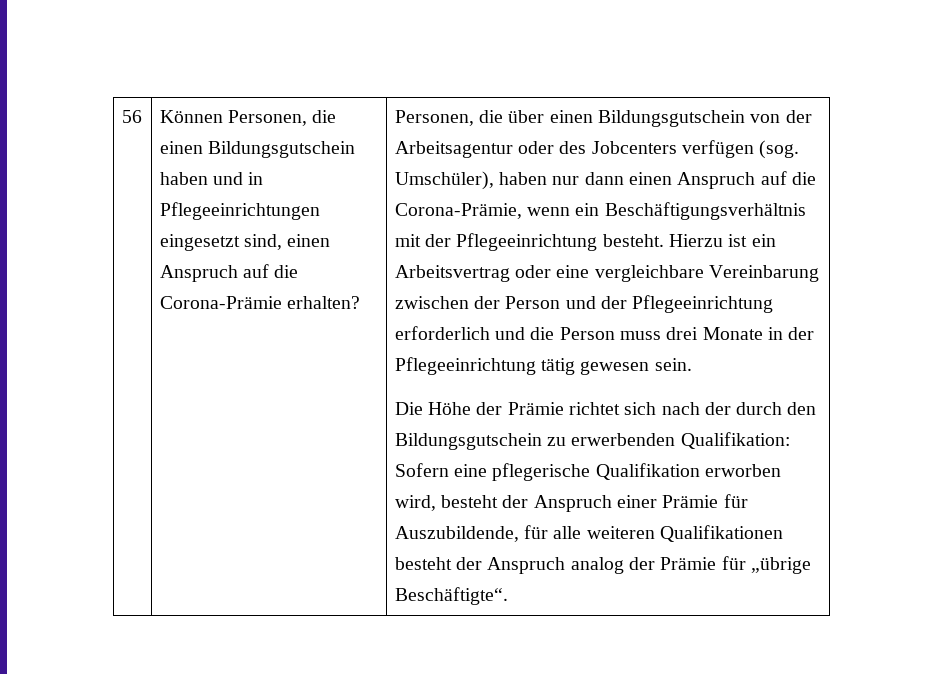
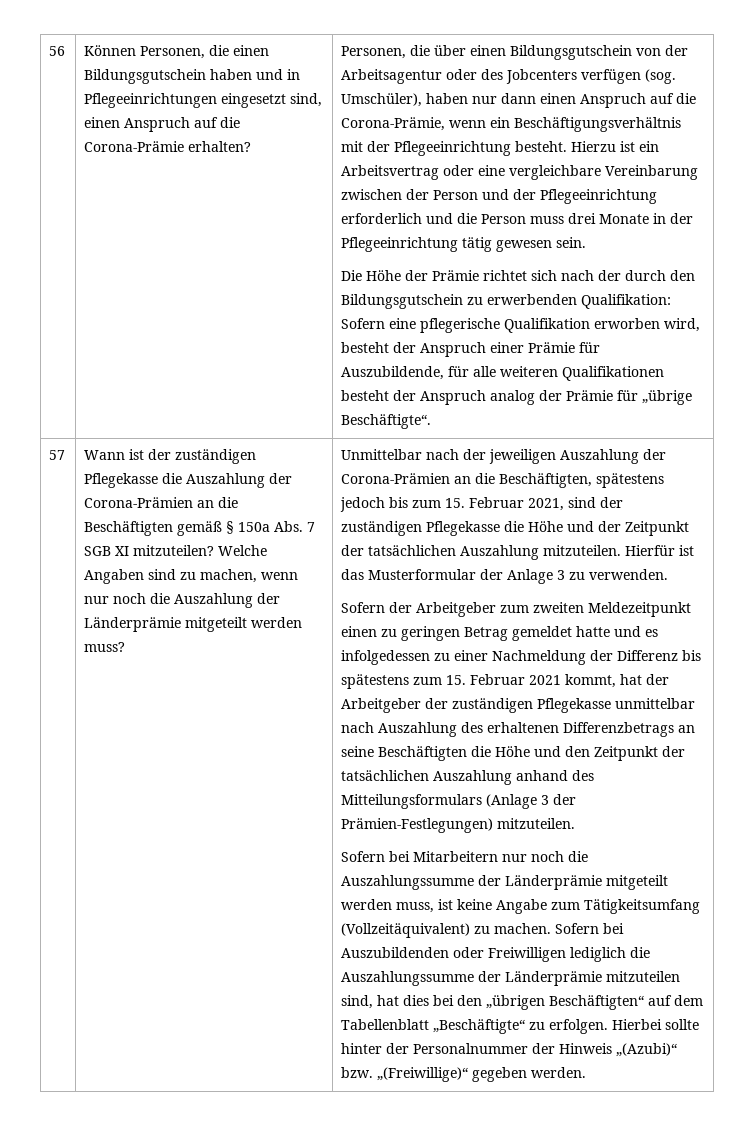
+ 57 | Wann ist der zuständigen Pflegekasse die Auszahlung der Corona-Prämien an die Beschäftigten gemäß § 150a Abs. 7 SGB XI mitzuteilen? Welche Angaben sind zu machen, wenn nur noch die Auszahlung der Länderprämie mitgeteilt werden muss? | Unmittelbar nach der jeweiligen Auszahlung der Corona-Prämien an die Beschäftigten, spätestens jedoch bis zum 15. Februar 2021, sind der zuständigen Pflegekasse die Höhe und der Zeitpunkt der tatsächlichen Auszahlung mitzuteilen. Hierfür ist das Musterformular der Anlage 3 zu verwenden.
+ Sofern der Arbeitgeber zum zweiten Meldezeitpunkt einen zu geringen Betrag gemeldet hatte und es infolgedessen zu einer Nachmeldung der Differenz bis spätestens zum 15. Februar 2021 kommt, hat der Arbeitgeber der zuständigen Pflegekasse unmittelbar nach Auszahlung des erhaltenen Differenzbetrags an seine Beschäftigten die Höhe und den Zeitpunkt der tatsächlichen Auszahlung anhand des Mitteilungsformulars (Anlage 3 der Prämien-Festlegungen) mitzuteilen.
+ Sofern bei Mitarbeitern nur noch die Auszahlungssumme der Länderprämie mitgeteilt werden muss, ist keine Angabe zum Tätigkeitsumfang (Vollzeitäquivalent) zu machen. Sofern bei Auszubildenden oder Freiwilligen lediglich die Auszahlungssumme der Länderprämie mitzuteilen sind, hat dies bei den „übrigen Beschäftigten“ auf dem Tabellenblatt „Beschäftigte“ zu erfolgen. Hierbei sollte hinter der Personalnummer der Hinweis „(Azubi)“ bzw. „(Freiwillige)“ gegeben werden.

